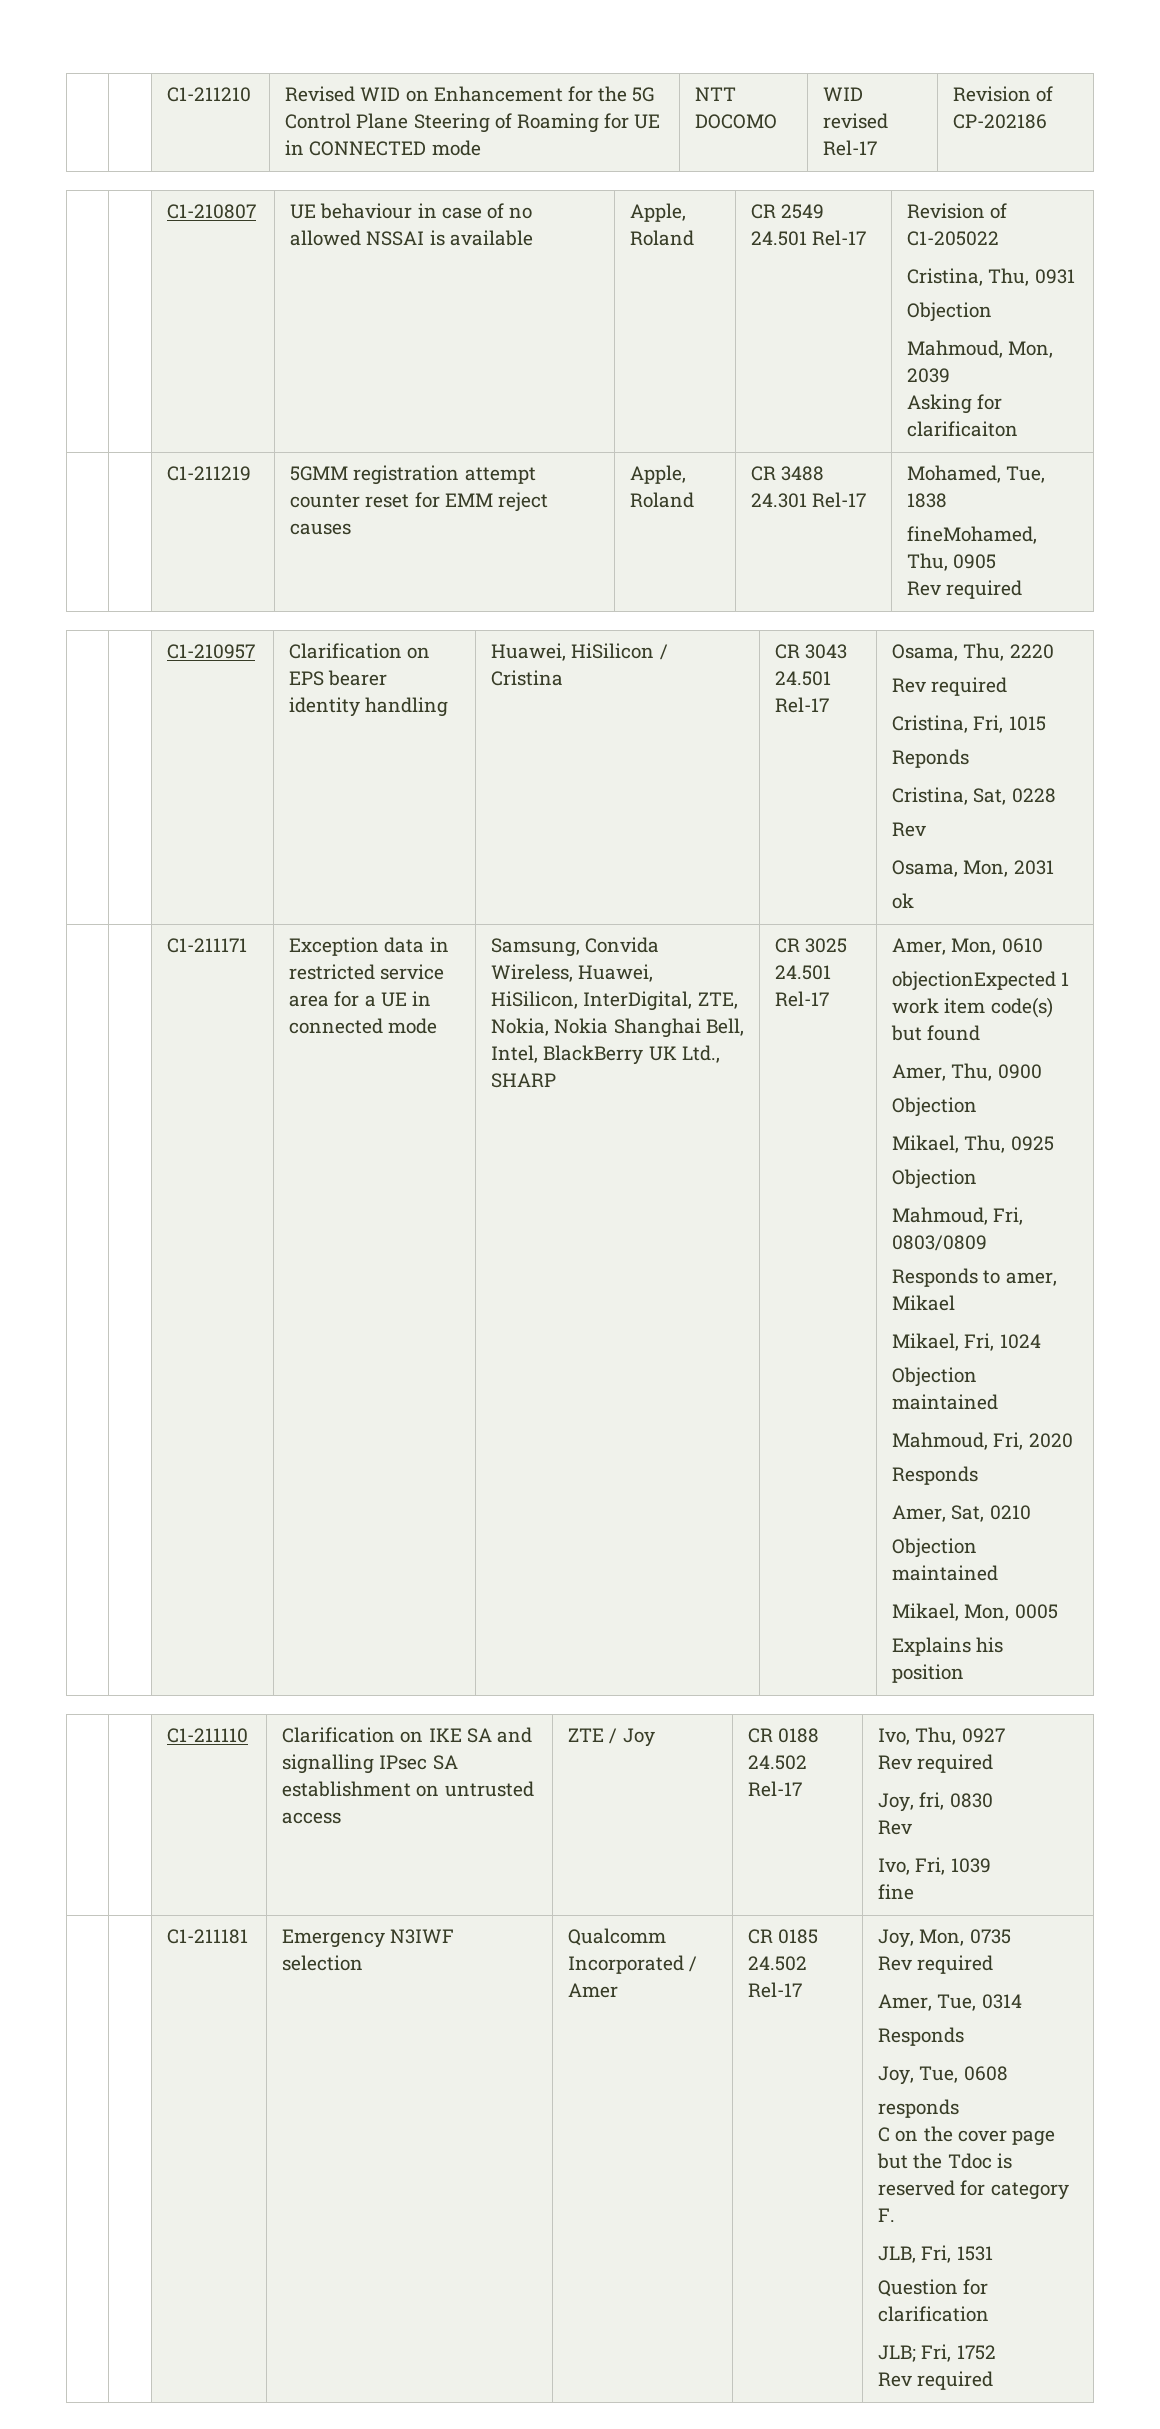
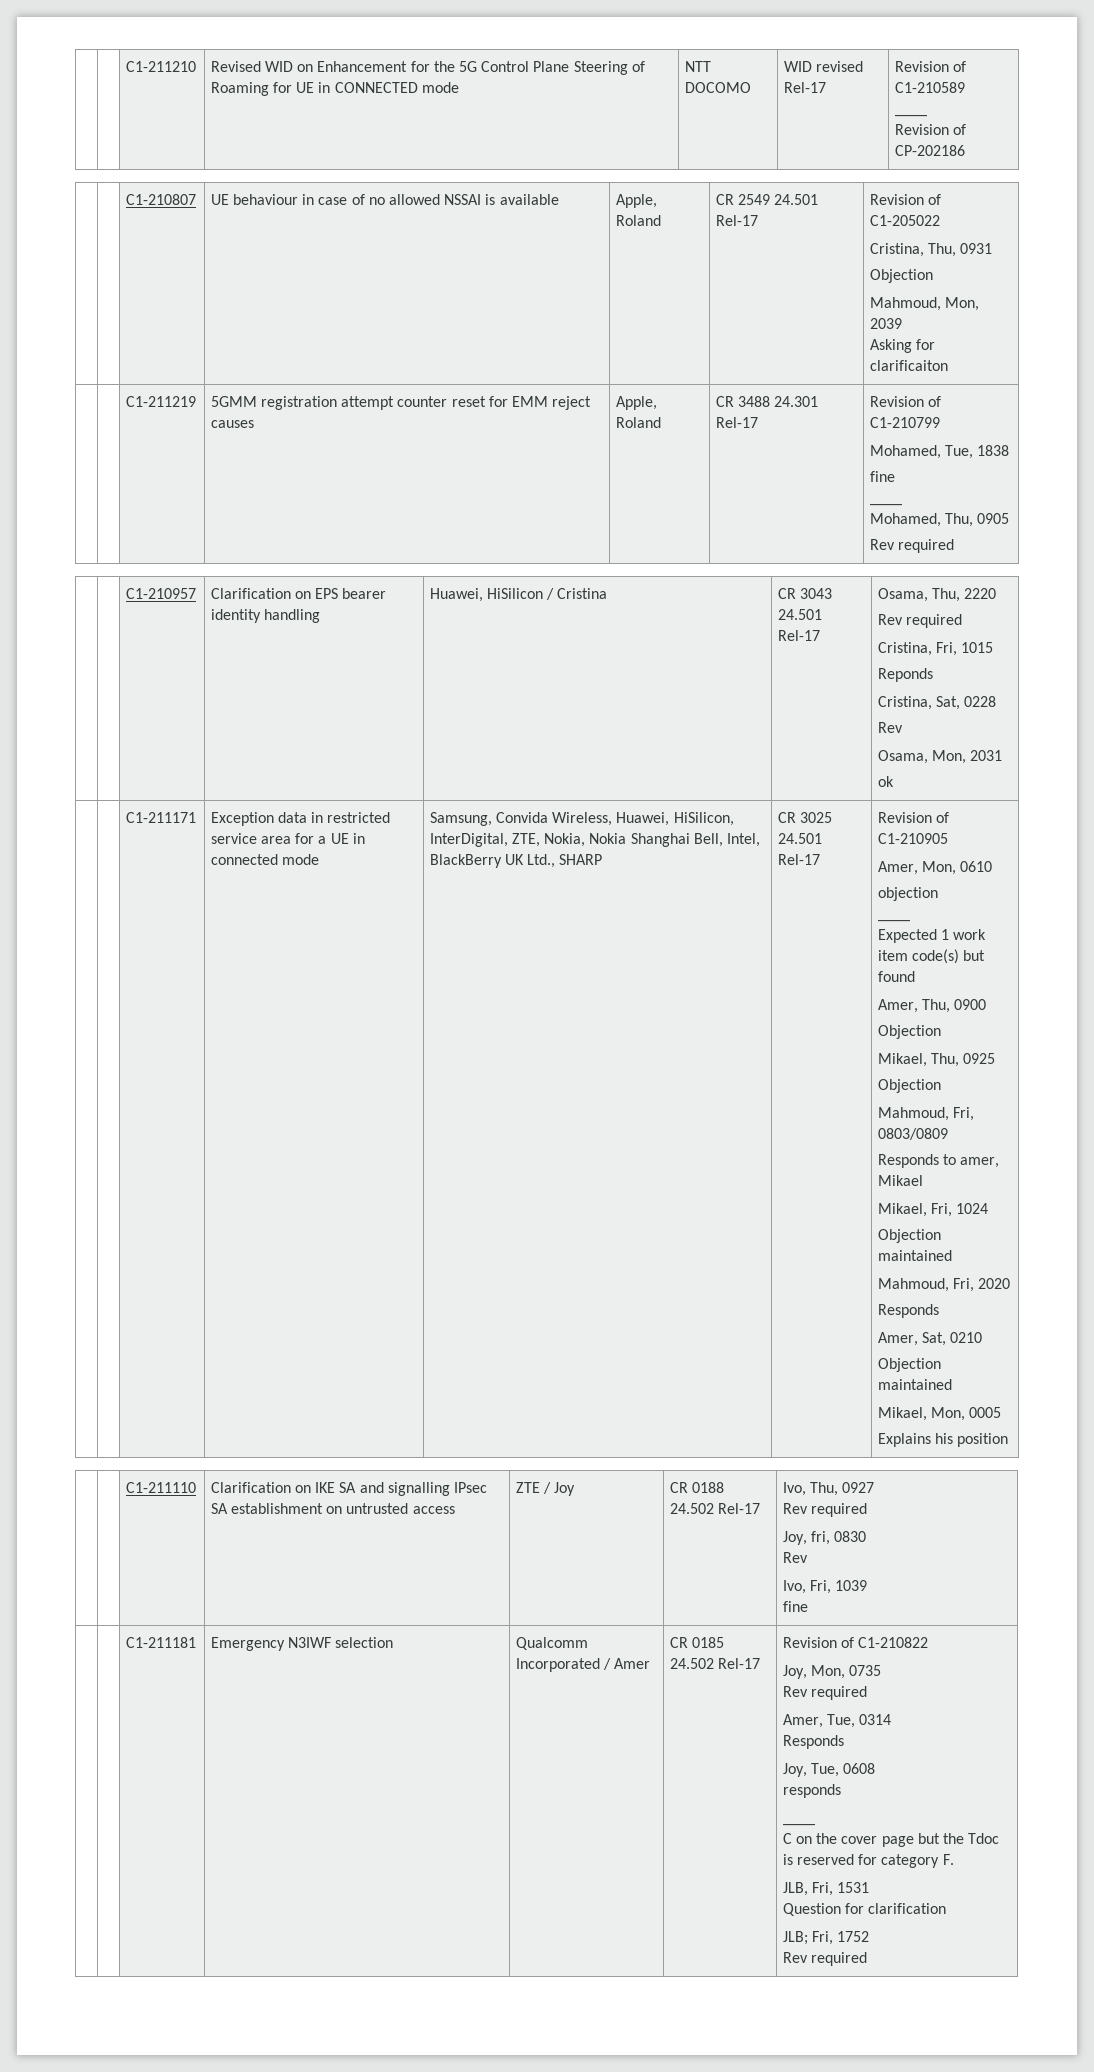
- | | C1-211210 | Revised WID on Enhancement for the 5G Control Plane Steering of Roaming for UE in CONNECTED mode | NTT DOCOMO | WID revised Rel-17 | Revision of CP-202186
+ | | C1-211210 | Revised WID on Enhancement for the 5G Control Plane Steering of Roaming for UE in CONNECTED mode | NTT DOCOMO | WID revised Rel-17 | Revision of C1-210589
+ ____
+ Revision of CP-202186
- | | C1-211219 | 5GMM registration attempt counter reset for EMM reject causes | Apple, Roland | CR 3488 24.301 Rel-17 | Mohamed, Tue, 1838
- fineMohamed, Thu, 0905
+ | | C1-211219 | 5GMM registration attempt counter reset for EMM reject causes | Apple, Roland | CR 3488 24.301 Rel-17 | Revision of C1-210799
+ Mohamed, Tue, 1838
+ fine
+ ____
+ Mohamed, Thu, 0905
+ Revision of C1-210905
- objectionExpected 1 work item code(s) but found
+ objection
+ ____
+ Expected 1 work item code(s) but found
+ Revision of C1-210822
  responds
+ ____

